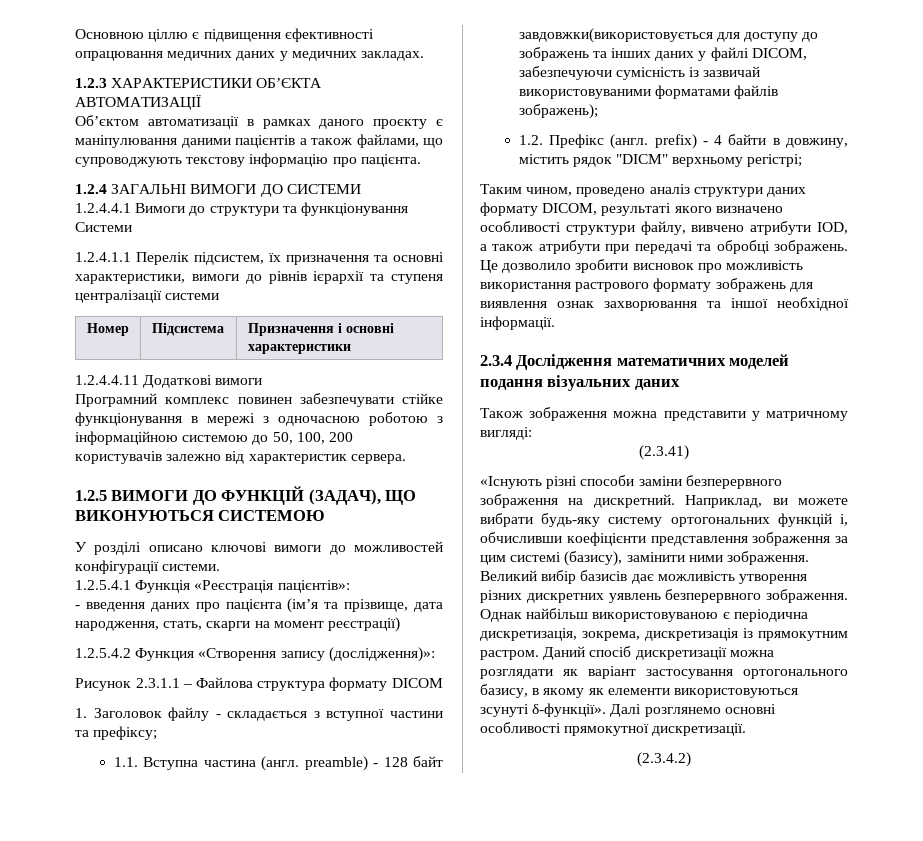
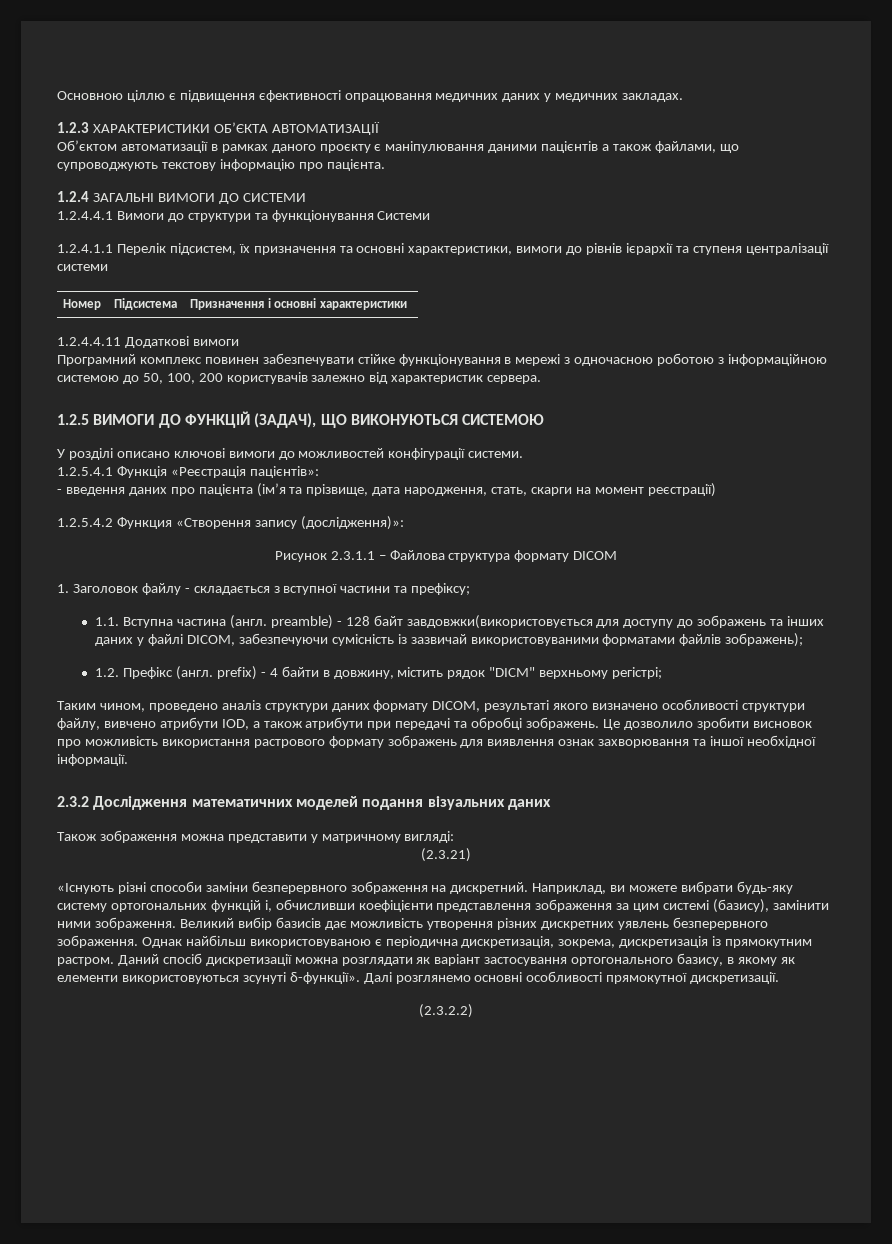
- 2.3.4 Дослідження математичних моделей подання візуальних даних
+ 2.3.2 Дослідження математичних моделей подання візуальних даних
- (2.3.41)
+ (2.3.21)
- (2.3.4.2)
+ (2.3.2.2)

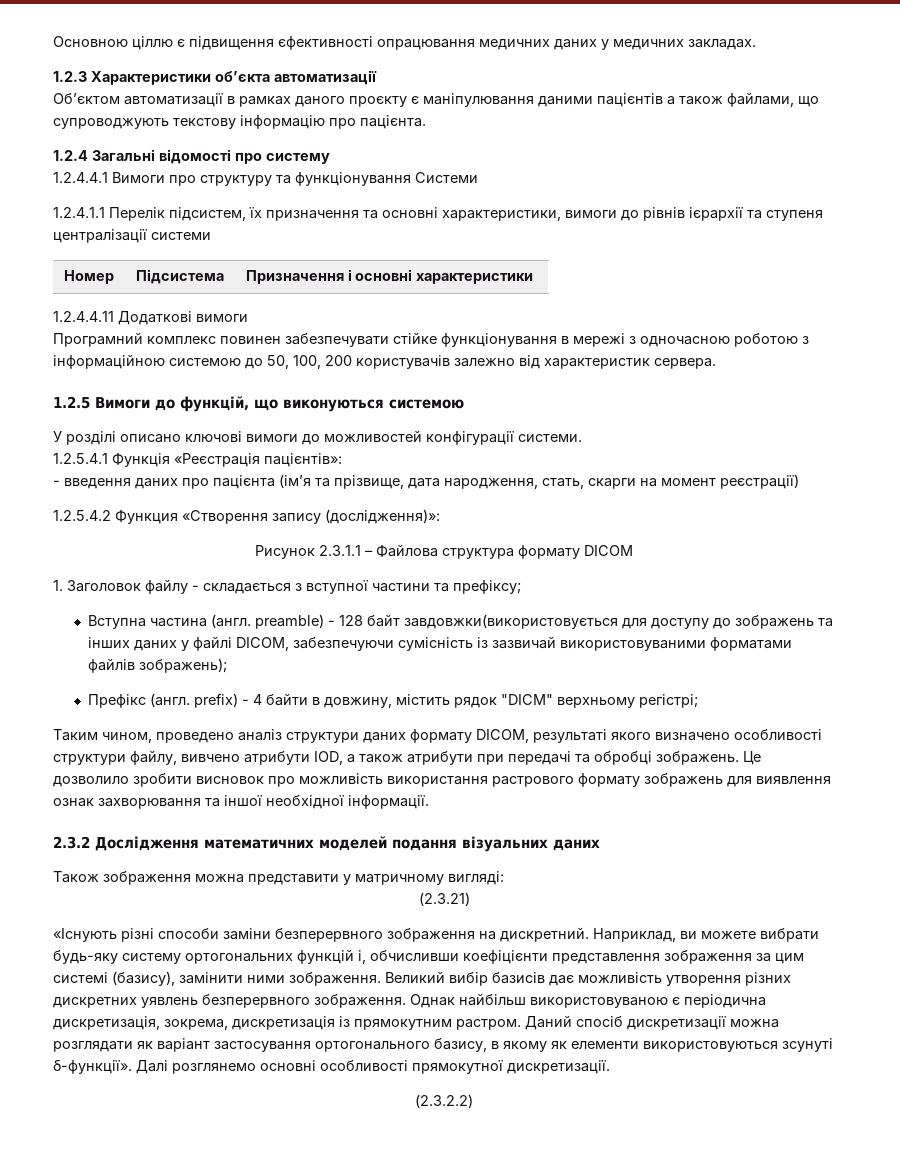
- 1.2.3 ХАРАКТЕРИСТИКИ ОБ’ЄКТА АВТОМАТИЗАЦІЇ
+ 1.2.3 Характеристики об’єкта автоматизації
- 1.2.4 ЗАГАЛЬНІ ВИМОГИ ДО СИСТЕМИ
+ 1.2.4 Загальні відомості про систему
- 1.2.4.4.1 Вимоги до структури та функціонування Системи
+ 1.2.4.4.1 Вимоги про структуру та функціонування Системи
- 1.2.5 ВИМОГИ ДО ФУНКЦІЙ (ЗАДАЧ), ЩО ВИКОНУЮТЬСЯ СИСТЕМОЮ
+ 1.2.5 Вимоги до функцій, що виконуються системою
- 1.1. Вступна частина (англ. preamble) - 128 байт завдовжки(використовується для доступу до зображень та інших даних у файлі DICOM, забезпечуючи сумісність із зазвичай використовуваними форматами файлів зображень);
+ Вступна частина (англ. preamble) - 128 байт завдовжки(використовується для доступу до зображень та інших даних у файлі DICOM, забезпечуючи сумісність із зазвичай використовуваними форматами файлів зображень);
- 1.2. Префікс (англ. prefix) - 4 байти в довжину, містить рядок "DICM" верхньому регістрі;
+ Префікс (англ. prefix) - 4 байти в довжину, містить рядок "DICM" верхньому регістрі;

